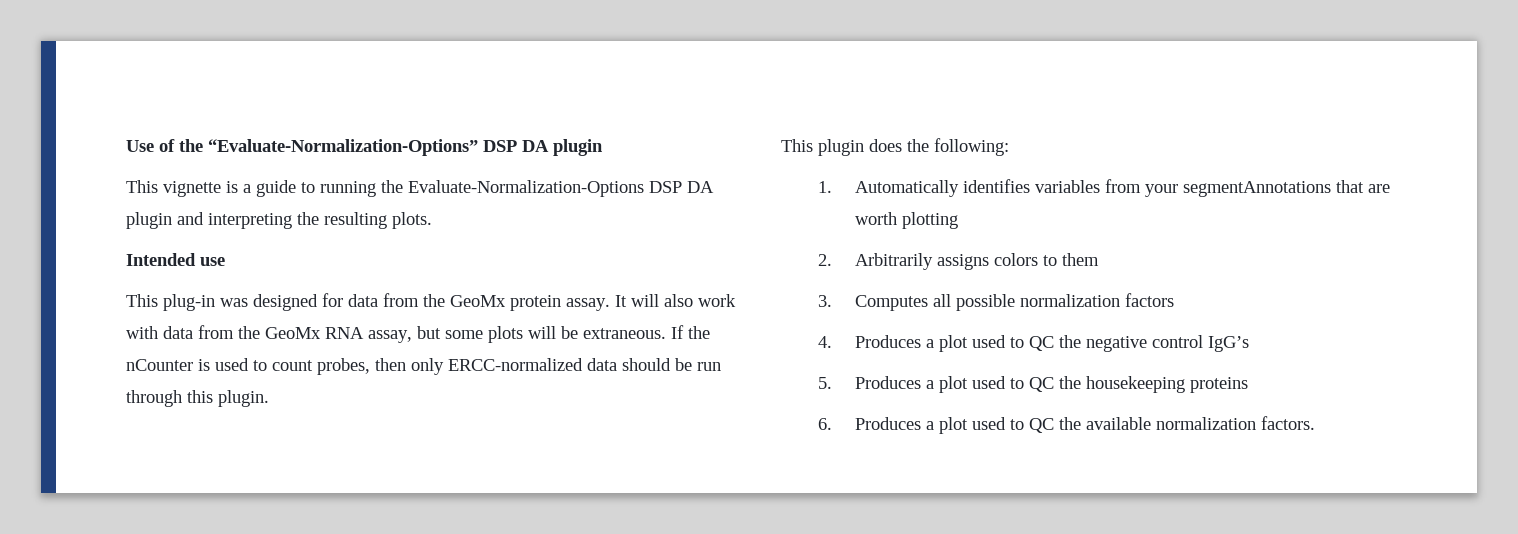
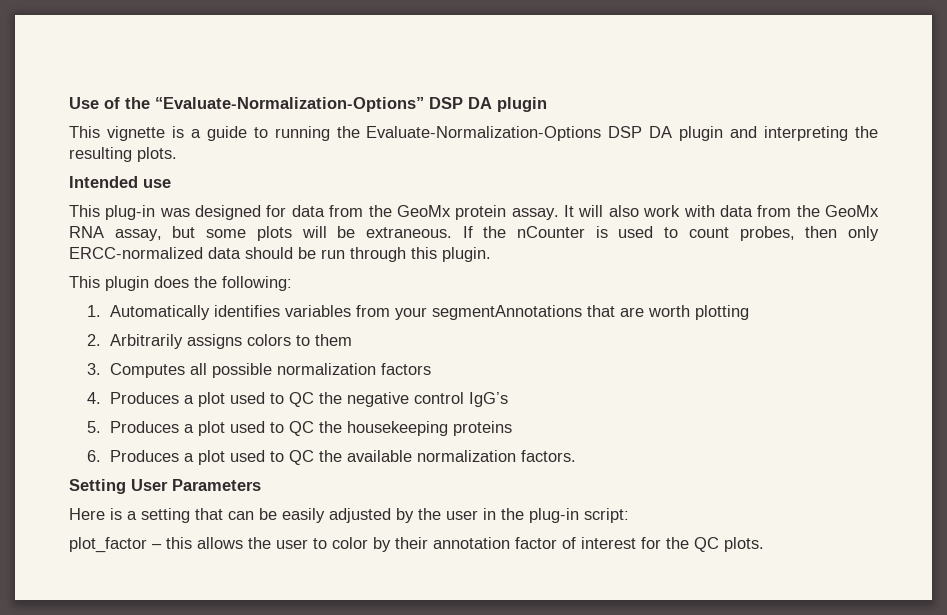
+ Setting User Parameters
+ Here is a setting that can be easily adjusted by the user in the plug-in script:
+ plot_factor – this allows the user to color by their annotation factor of interest for the QC plots.

